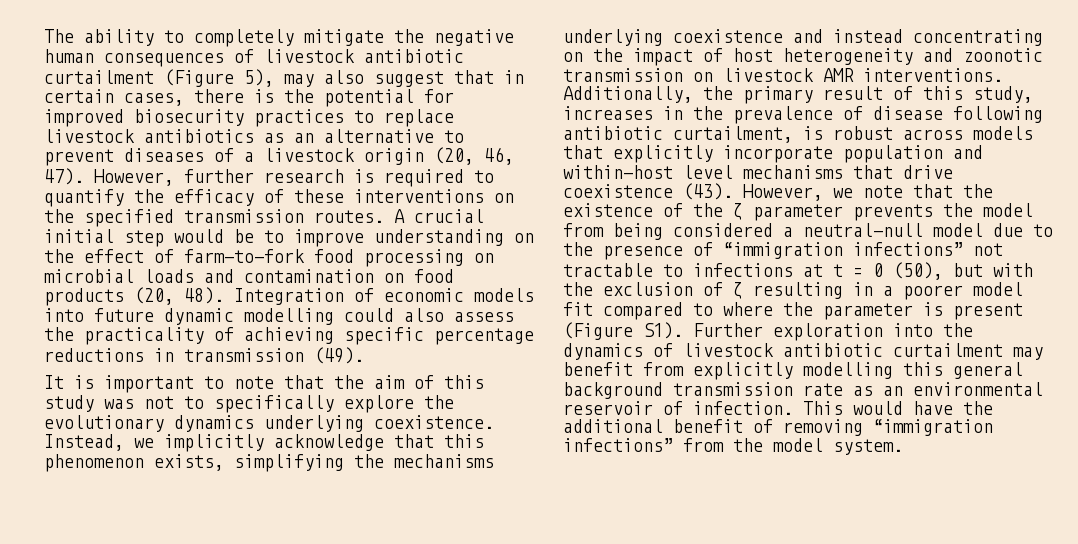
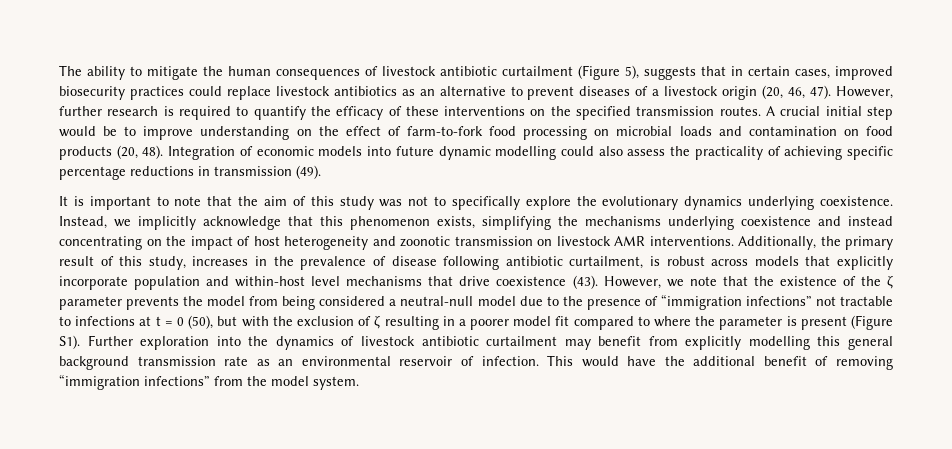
- The ability to completely mitigate the negative human consequences of livestock antibiotic curtailment (Figure 5), may also suggest that in certain cases, there is the potential for improved biosecurity practices to replace livestock antibiotics as an alternative to prevent diseases of a livestock origin (20, 46, 47).
+ The ability to mitigate the human consequences of livestock antibiotic curtailment (Figure 5), suggests that in certain cases, improved biosecurity practices could replace livestock antibiotics as an alternative to prevent diseases of a livestock origin (20, 46, 47).

